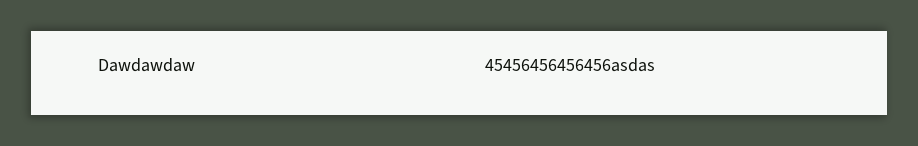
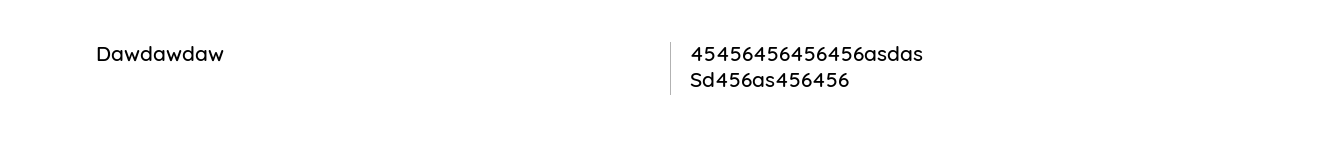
+ Sd456as456456

